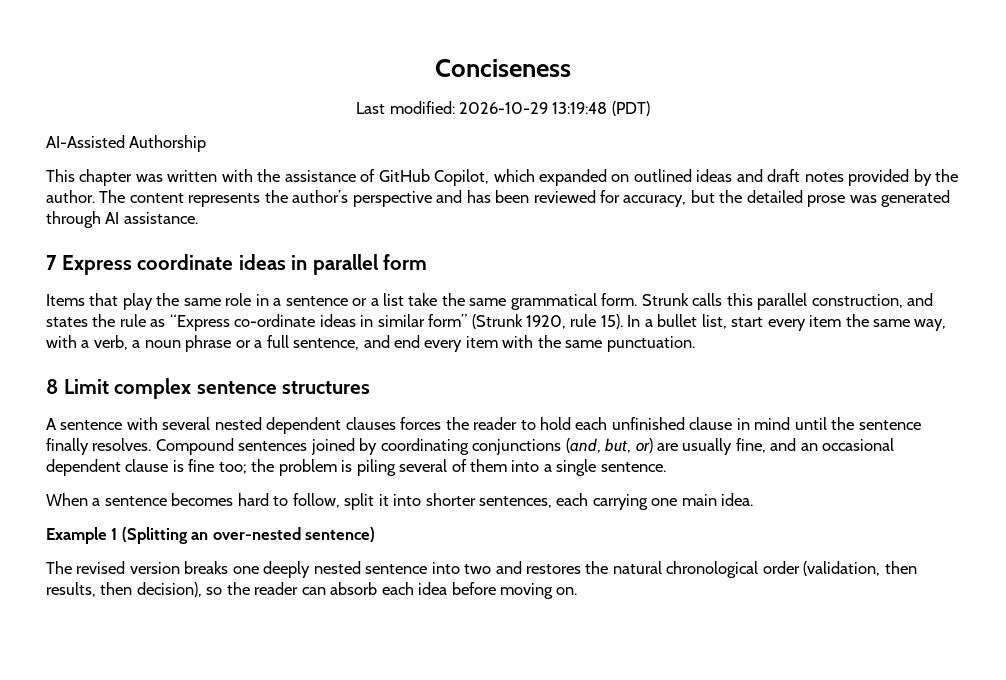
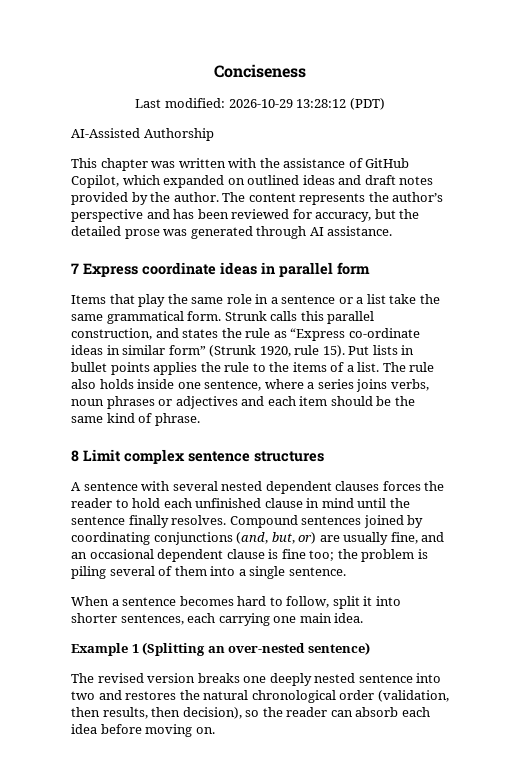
- Last modified: 2026-10-29 13:19:48 (PDT)
+ Last modified: 2026-10-29 13:28:12 (PDT)
- In a bullet list, start every item the same way, with a verb, a noun phrase or a full sentence, and end every item with the same punctuation.
+ Put lists in bullet points applies the rule to the items of a list. The rule also holds inside one sentence, where a series joins verbs, noun phrases or adjectives and each item should be the same kind of phrase.

